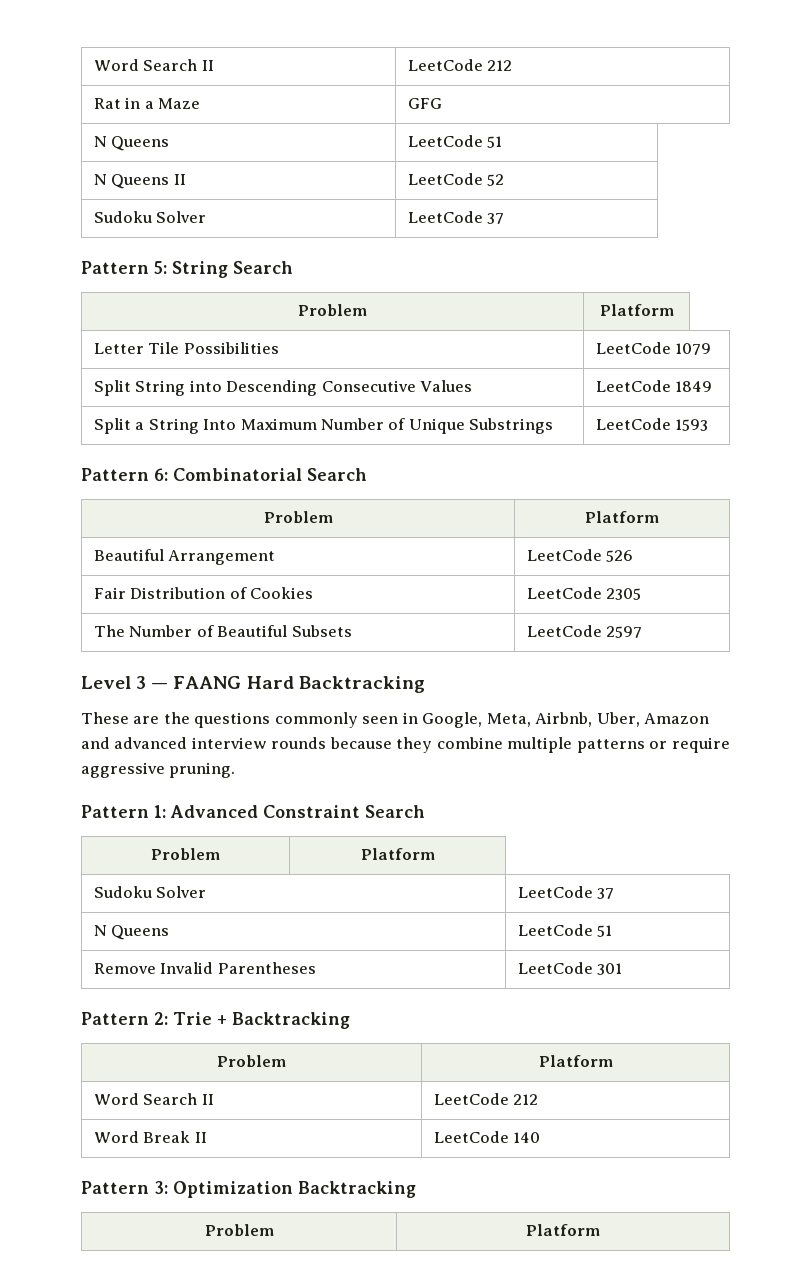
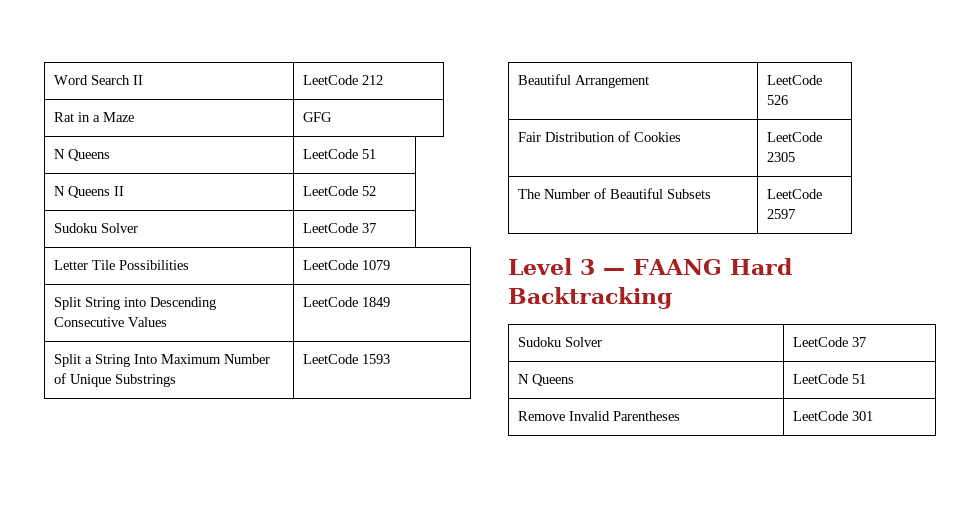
- Pattern 5: String Search
- Problem | Platform
- Pattern 6: Combinatorial Search
- Problem | Platform
- These are the questions commonly seen in Google, Meta, Airbnb, Uber, Amazon and advanced interview rounds because they combine multiple patterns or require aggressive pruning.
- Pattern 1: Advanced Constraint Search
- Problem | Platform
- Pattern 2: Trie + Backtracking
- Problem | Platform
- Word Search II | LeetCode 212
- Word Break II | LeetCode 140
- Pattern 3: Optimization Backtracking
- Problem | Platform

